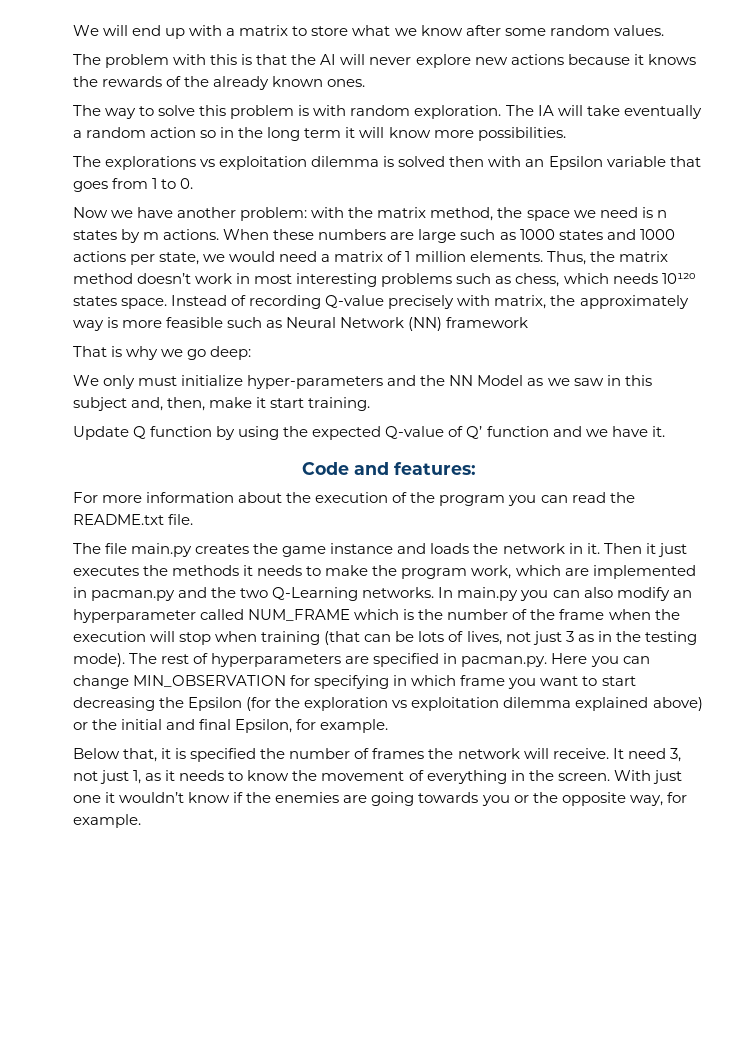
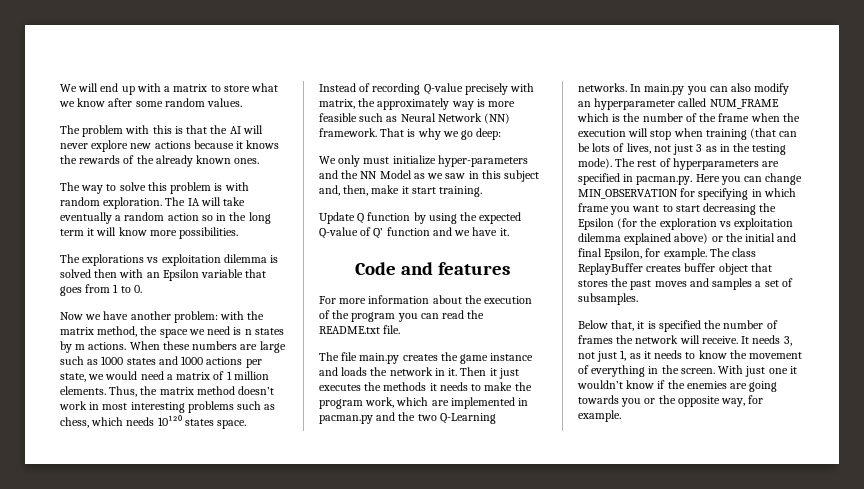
- Instead of recording Q-value precisely with matrix, the approximately way is more feasible such as Neural Network (NN) framework
- That is why we go deep:
+ Instead of recording Q-value precisely with matrix, the approximately way is more feasible such as Neural Network (NN) framework. That is why we go deep:
- Code and features:
+ Code and features
+ The class ReplayBuffer creates buffer object that stores the past moves and samples a set of subsamples.
- It need 3, not just 1, as it needs to know the movement of everything in the screen.
+ It needs 3, not just 1, as it needs to know the movement of everything in the screen.

